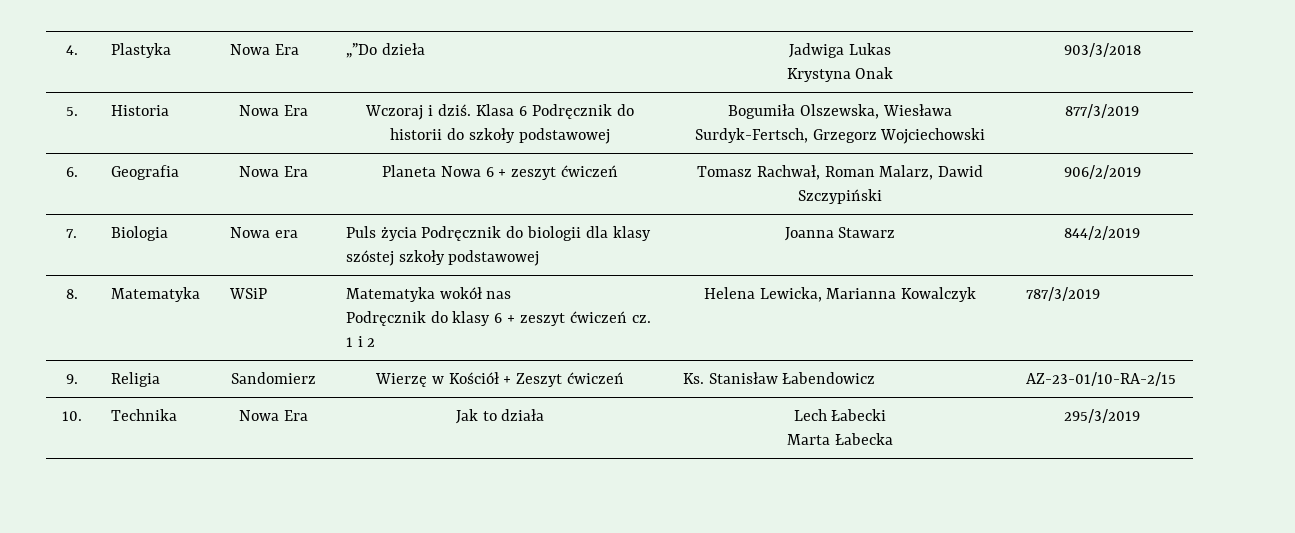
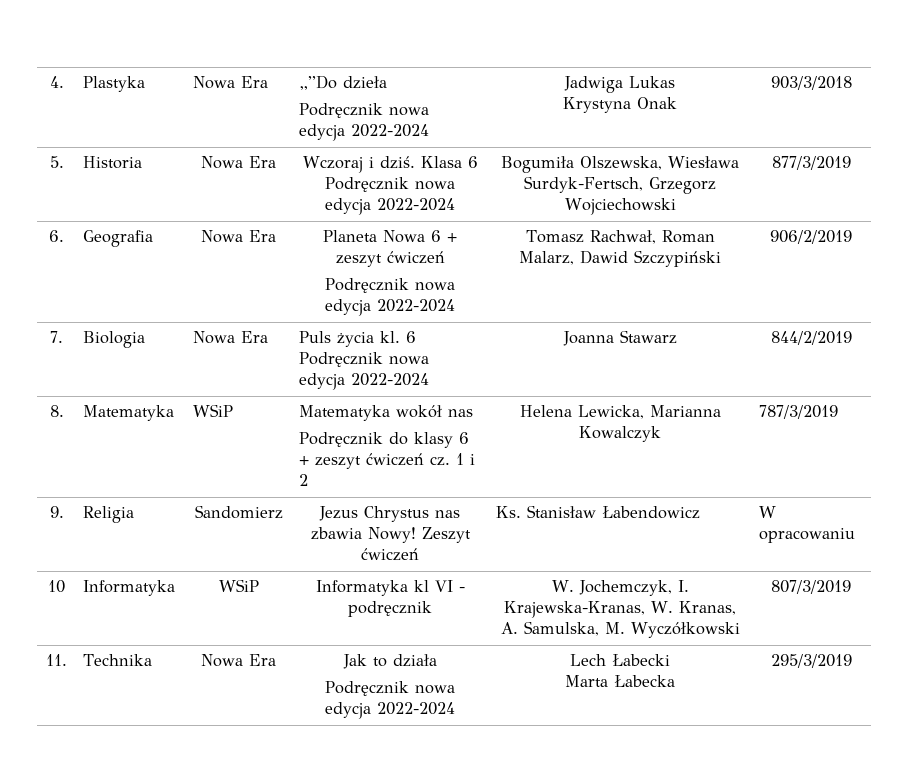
- 4. | Plastyka | Nowa Era | „”Do dzieła | Jadwiga Lukas
+ 4. | Plastyka | Nowa Era | „”Do dzieła
+ Podręcznik nowa edycja 2022-2024 | Jadwiga Lukas
- 5. | Historia | Nowa Era | Wczoraj i dziś. Klasa 6 Podręcznik do historii do szkoły podstawowej | Bogumiła Olszewska, Wiesława Surdyk-Fertsch, Grzegorz Wojciechowski | 877/3/2019
+ 5. | Historia | Nowa Era | Wczoraj i dziś. Klasa 6 Podręcznik nowa edycja 2022-2024 | Bogumiła Olszewska, Wiesława Surdyk-Fertsch, Grzegorz Wojciechowski | 877/3/2019
- 6. | Geografia | Nowa Era | Planeta Nowa 6 + zeszyt ćwiczeń | Tomasz Rachwał, Roman Malarz, Dawid Szczypiński | 906/2/2019
+ 6. | Geografia | Nowa Era | Planeta Nowa 6 + zeszyt ćwiczeń
+ Podręcznik nowa edycja 2022-2024 | Tomasz Rachwał, Roman Malarz, Dawid Szczypiński | 906/2/2019
- 7. | Biologia | Nowa era | Puls życia Podręcznik do biologii dla klasy szóstej szkoły podstawowej | Joanna Stawarz | 844/2/2019
+ 7. | Biologia | Nowa Era | Puls życia kl. 6 Podręcznik nowa edycja 2022-2024 | Joanna Stawarz | 844/2/2019
- 9. | Religia | Sandomierz | Wierzę w Kościół + Zeszyt ćwiczeń | Ks. Stanisław Łabendowicz | AZ-23-01/10-RA-2/15
- 10. | Technika | Nowa Era | Jak to działa | Lech Łabecki
+ 9. | Religia | Sandomierz | Jezus Chrystus nas zbawia Nowy! Zeszyt ćwiczeń | Ks. Stanisław Łabendowicz | W opracowaniu
+ 10 | Informatyka | WSiP | Informatyka kl VI - podręcznik | W. Jochemczyk, I. Krajewska-Kranas, W. Kranas, A. Samulska, M. Wyczółkowski | 807/3/2019
+ 11. | Technika | Nowa Era | Jak to działa
+ Podręcznik nowa edycja 2022-2024 | Lech Łabecki

